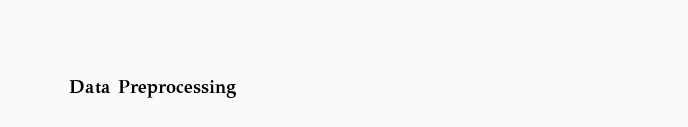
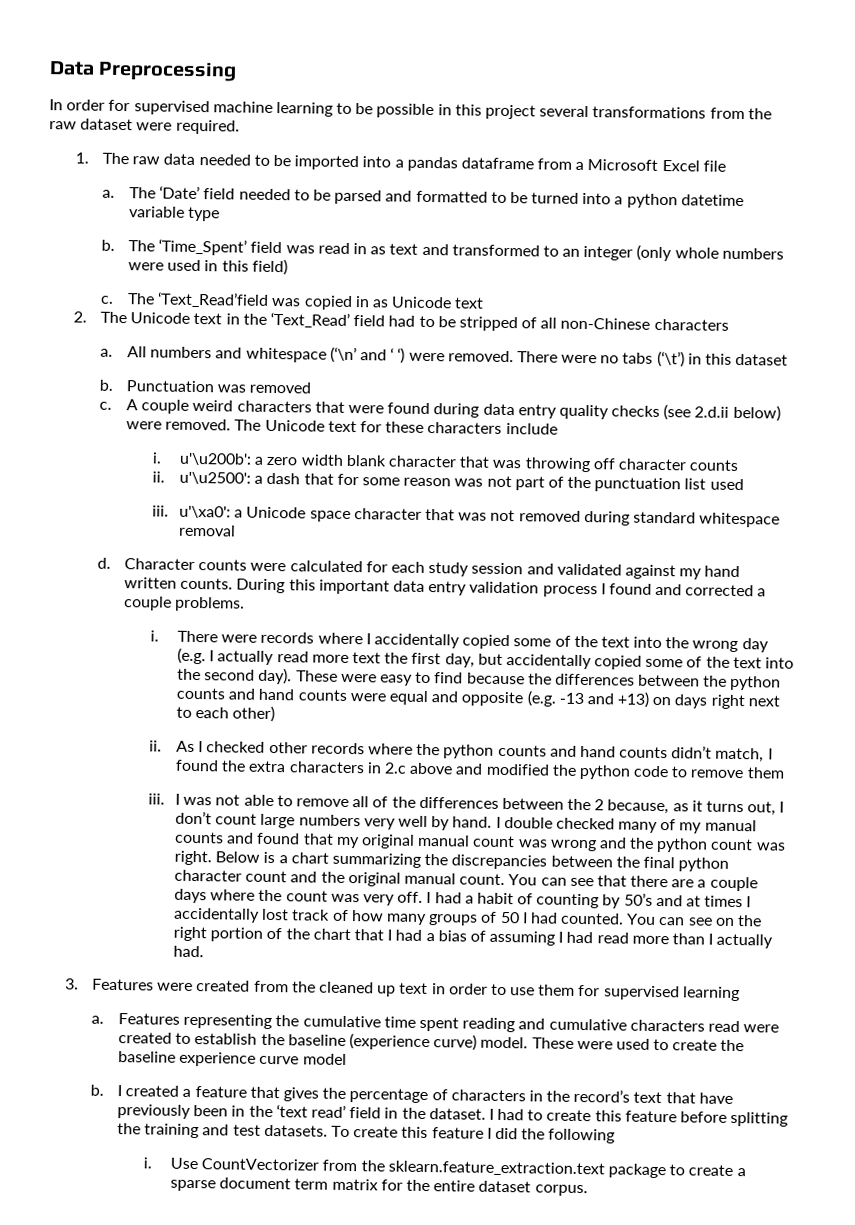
+ In order for supervised machine learning to be possible in this project several transformations from the raw dataset were required.
+ 1. The raw data needed to be imported into a pandas dataframe from a Microsoft Excel file
+ a. The ‘Date’ field needed to be parsed and formatted to be turned into a python datetime variable type
+ b. The ‘Time_Spent’ field was read in as text and transformed to an integer (only whole numbers were used in this field)
+ c. The ‘Text_Read’field was copied in as Unicode text
+ 2. The Unicode text in the ‘Text_Read’ field had to be stripped of all non-Chinese characters
+ a. All numbers and whitespace (‘\n’ and ‘ ‘) were removed. There were no tabs (‘\t’) in this dataset
+ b. Punctuation was removed
+ c. A couple weird characters that were found during data entry quality checks (see 2.d.ii below) were removed. The Unicode text for these characters include
+ i. u'\u200b': a zero width blank character that was throwing off character counts
+ ii. u'\u2500': a dash that for some reason was not part of the punctuation list used
+ iii. u'\xa0': a Unicode space character that was not removed during standard whitespace removal
+ d. Character counts were calculated for each study session and validated against my hand written counts. During this important data entry validation process I found and corrected a couple problems.
+ i. There were records where I accidentally copied some of the text into the wrong day (e.g. I actually read more text the first day, but accidentally copied some of the text into the second day). These were easy to find because the differences between the python counts and hand counts were equal and opposite (e.g. -13 and +13) on days right next to each other)
+ ii. As I checked other records where the python counts and hand counts didn’t match, I found the extra characters in 2.c above and modified the python code to remove them
+ iii. I was not able to remove all of the differences between the 2 because, as it turns out, I don’t count large numbers very well by hand. I double checked many of my manual counts and found that my original manual count was wrong and the python count was right. Below is a chart summarizing the discrepancies between the final python character count and the original manual count. You can see that there are a couple days where the count was very off. I had a habit of counting by 50’s and at times I accidentally lost track of how many groups of 50 I had counted. You can see on the right portion of the chart that I had a bias of assuming I had read more than I actually had.
+ 3. Features were created from the cleaned up text in order to use them for supervised learning
+ a. Features representing the cumulative time spent reading and cumulative characters read were created to establish the baseline (experience curve) model. These were used to create the baseline experience curve model
+ b. I created a feature that gives the percentage of characters in the record’s text that have previously been in the ‘text read’ field in the dataset. I had to create this feature before splitting the training and test datasets. To create this feature I did the following
+ i. Use CountVectorizer from the sklearn.feature_extraction.text package to create a sparse document term matrix for the entire dataset corpus.

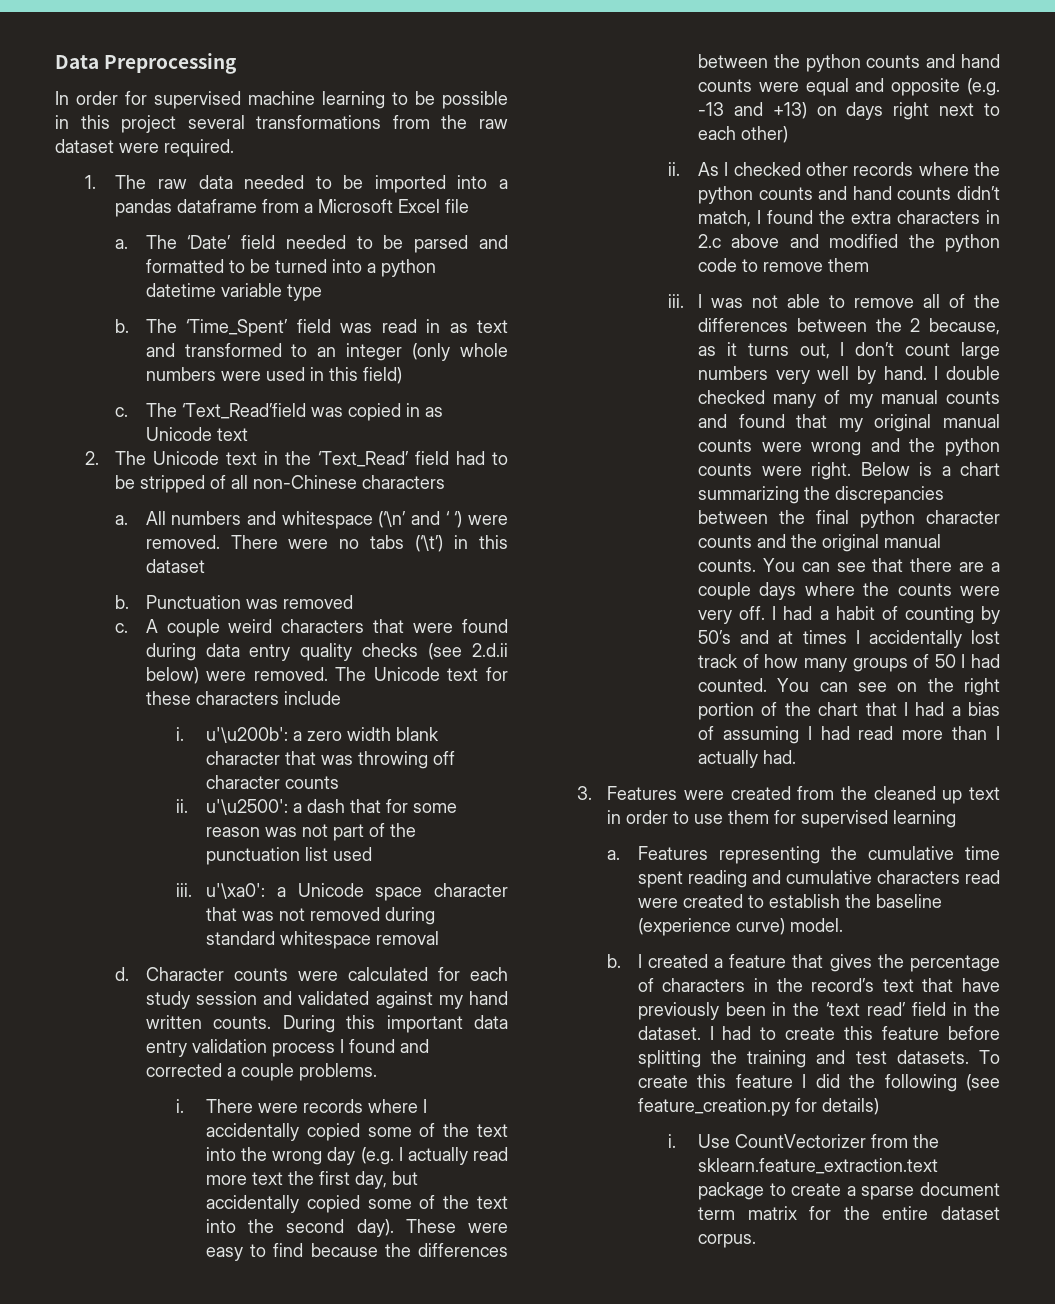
- I double checked many of my manual counts and found that my original manual count was wrong and the python count was right.
+ I double checked many of my manual counts and found that my original manual counts were wrong and the python counts were right.
- Below is a chart summarizing the discrepancies between the final python character count and the original manual count.
+ Below is a chart summarizing the discrepancies between the final python character counts and the original manual counts.
- You can see that there are a couple days where the count was very off.
+ You can see that there are a couple days where the counts were very off.
- These were used to create the baseline experience curve model
- To create this feature I did the following
+ To create this feature I did the following (see feature_creation.py for details)

